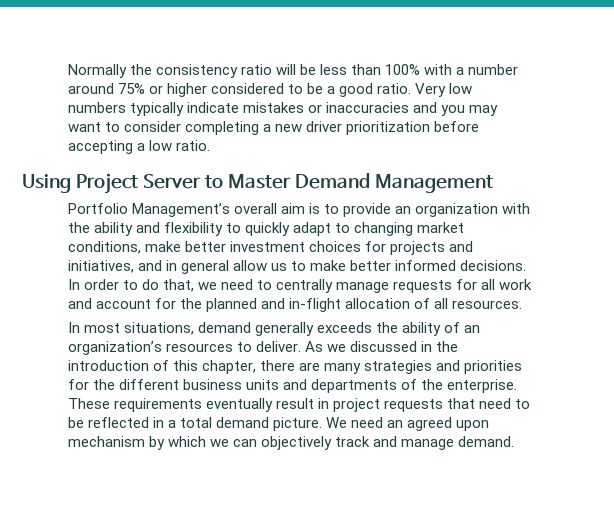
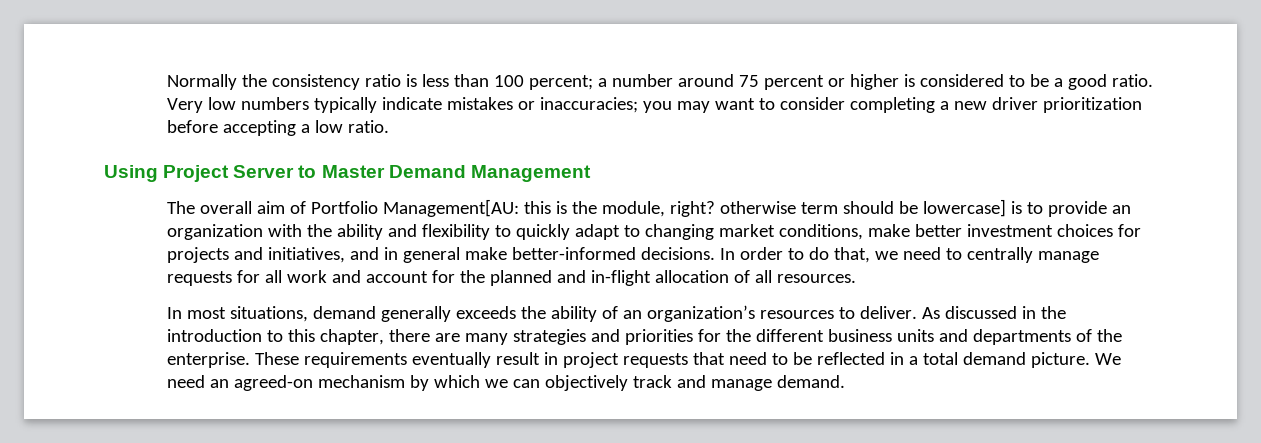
- Normally the consistency ratio will be less than 100% with a number around 75% or higher considered to be a good ratio.
+ Normally the consistency ratio is less than 100 percent; a number around 75 percent or higher is considered to be a good ratio.
- Very low numbers typically indicate mistakes or inaccuracies and you may want to consider completing a new driver prioritization before accepting a low ratio.
+ Very low numbers typically indicate mistakes or inaccuracies; you may want to consider completing a new driver prioritization before accepting a low ratio.
- Portfolio Management’s overall aim is to provide an organization with the ability and flexibility to quickly adapt to changing market conditions, make better investment choices for projects and initiatives, and in general allow us to make better informed decisions.
+ The overall aim of Portfolio Management[AU: this is the module, right? otherwise term should be lowercase] is to provide an organization with the ability and flexibility to quickly adapt to changing market conditions, make better investment choices for projects and initiatives, and in general make better-informed decisions.
- As we discussed in the introduction of this chapter, there are many strategies and priorities for the different business units and departments of the enterprise.
+ As discussed in the introduction to this chapter, there are many strategies and priorities for the different business units and departments of the enterprise.
- We need an agreed upon mechanism by which we can objectively track and manage demand.
+ We need an agreed-on mechanism by which we can objectively track and manage demand.

